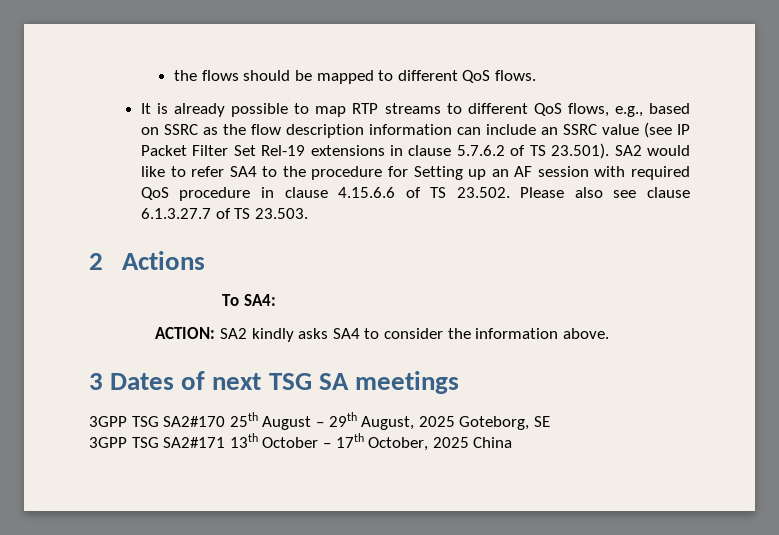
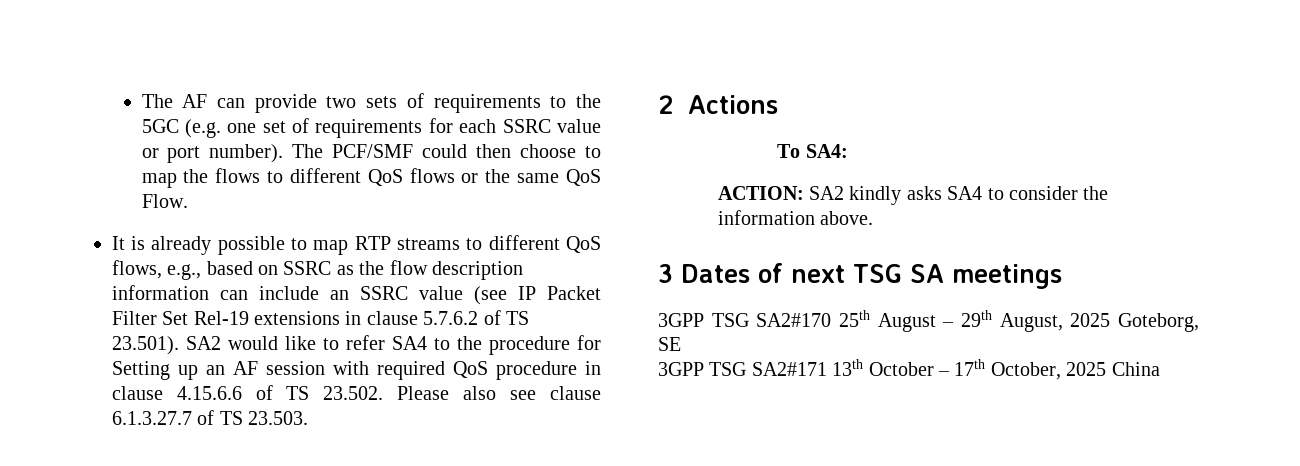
- the flows should be mapped to different QoS flows.
+ The AF can provide two sets of requirements to the 5GC (e.g. one set of requirements for each SSRC value or port number). The PCF/SMF could then choose to map the flows to different QoS flows or the same QoS Flow.

